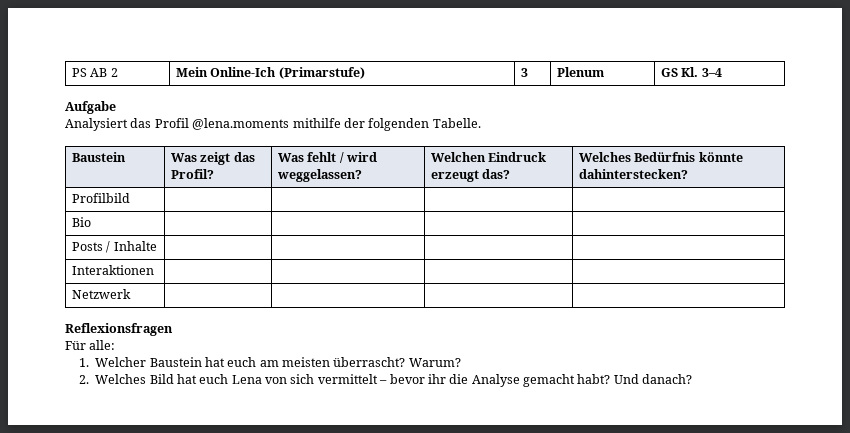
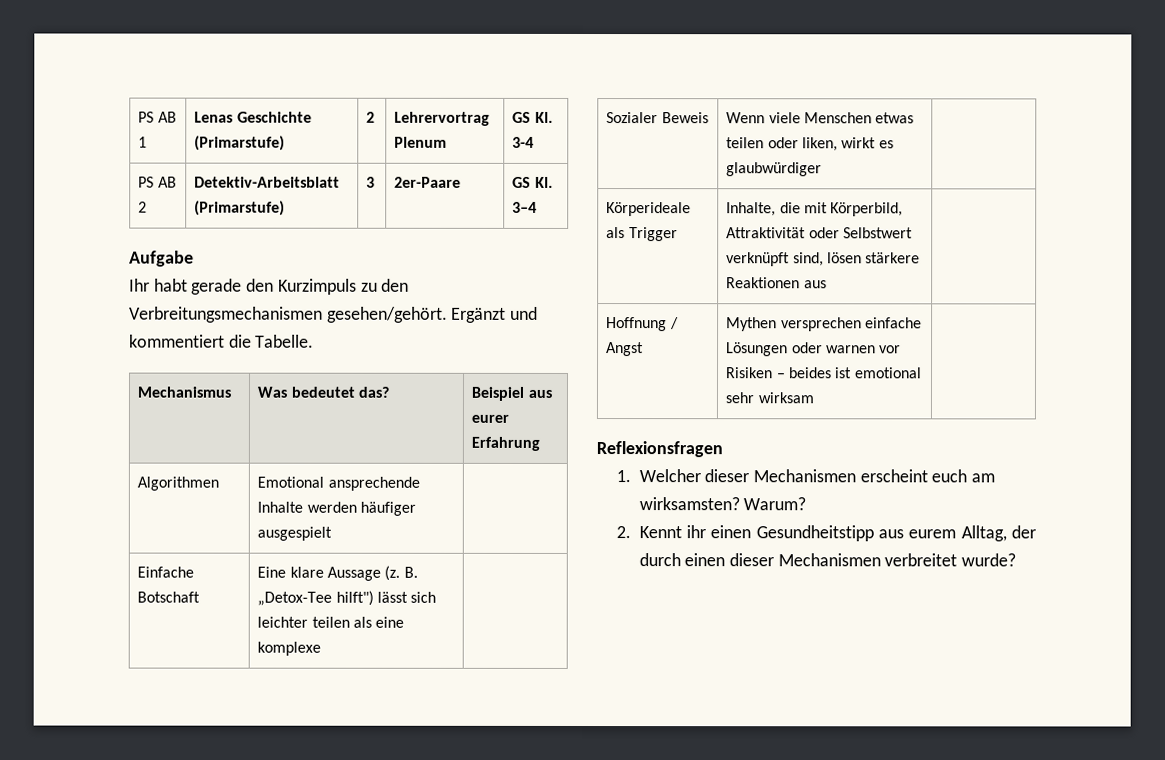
- PS AB 2 | Mein Online-Ich (Primarstufe) | 3 | Plenum | GS Kl. 3–4
+ PS AB 1 | Lenas Geschichte (Primarstufe) | 2 | Lehrervortrag Plenum | GS Kl. 3-4
+ PS AB 2 | Detektiv-Arbeitsblatt (Primarstufe) | 3 | 2er-Paare | GS Kl. 3–4
- Analysiert das Profil @lena.moments mithilfe der folgenden Tabelle.
+ Ihr habt gerade den Kurzimpuls zu den Verbreitungsmechanismen gesehen/gehört. Ergänzt und kommentiert die Tabelle.
- Baustein | Was zeigt das Profil? | Was fehlt / wird weggelassen? | Welchen Eindruck erzeugt das? | Welches Bedürfnis könnte dahinterstecken?
- Profilbild | | | |
- Bio | | | |
- Posts / Inhalte | | | |
- Interaktionen | | | |
- Netzwerk | | | |
+ Mechanismus | Was bedeutet das? | Beispiel aus eurer Erfahrung
+ Algorithmen | Emotional ansprechende Inhalte werden häufiger ausgespielt |
+ Einfache Botschaft | Eine klare Aussage (z. B. „Detox-Tee hilft") lässt sich leichter teilen als eine komplexe |
+ Sozialer Beweis | Wenn viele Menschen etwas teilen oder liken, wirkt es glaubwürdiger |
+ Körperideale als Trigger | Inhalte, die mit Körperbild, Attraktivität oder Selbstwert verknüpft sind, lösen stärkere Reaktionen aus |
+ Hoffnung / Angst | Mythen versprechen einfache Lösungen oder warnen vor Risiken – beides ist emotional sehr wirksam |
- Für alle:
- 1. Welcher Baustein hat euch am meisten überrascht? Warum?
- 2. Welches Bild hat euch Lena von sich vermittelt – bevor ihr die Analyse gemacht habt? Und danach?
+ 1. Welcher dieser Mechanismen erscheint euch am wirksamsten? Warum?
+ 2. Kennt ihr einen Gesundheitstipp aus eurem Alltag, der durch einen dieser Mechanismen verbreitet wurde?

